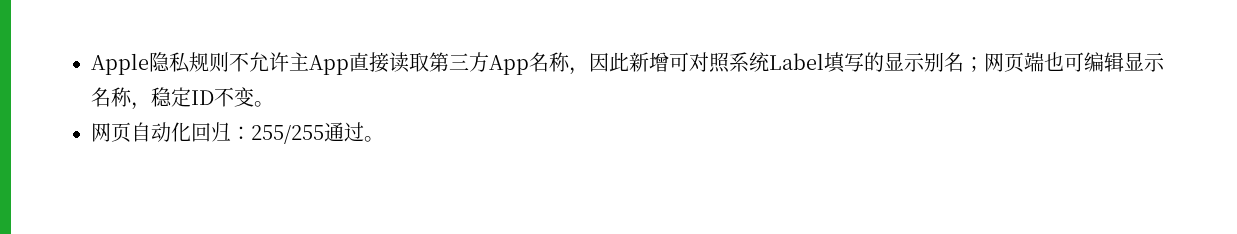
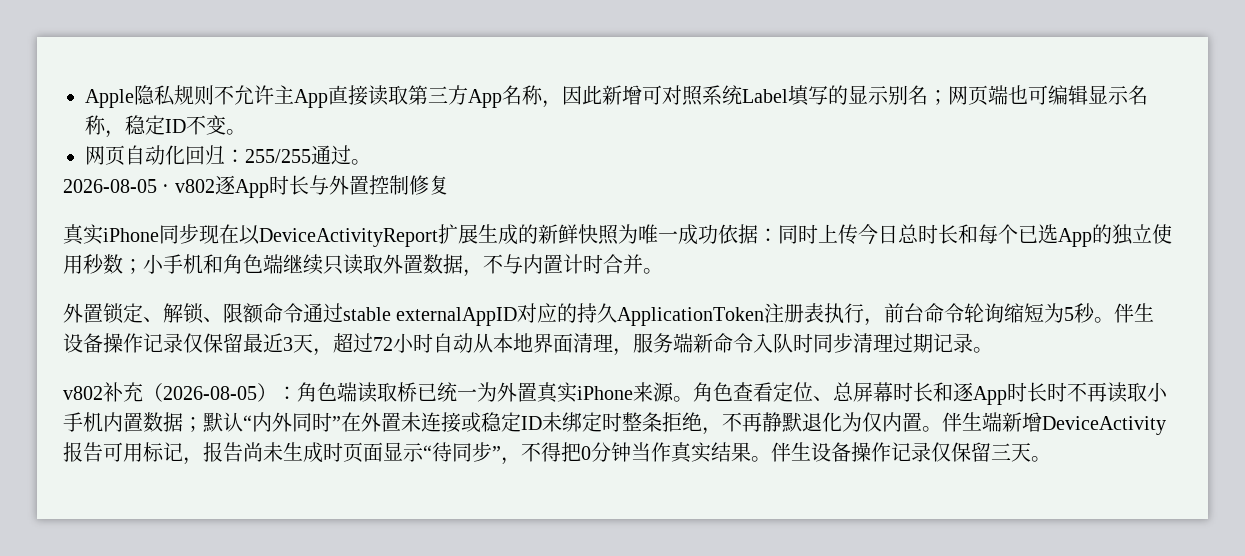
+ 2026-08-05 · v802逐App时长与外置控制修复
+ 真实iPhone同步现在以DeviceActivityReport扩展生成的新鲜快照为唯一成功依据：同时上传今日总时长和每个已选App的独立使用秒数；小手机和角色端继续只读取外置数据，不与内置计时合并。
+ 外置锁定、解锁、限额命令通过stable externalAppID对应的持久ApplicationToken注册表执行，前台命令轮询缩短为5秒。伴生设备操作记录仅保留最近3天，超过72小时自动从本地界面清理，服务端新命令入队时同步清理过期记录。
+ v802补充（2026-08-05）：角色端读取桥已统一为外置真实iPhone来源。角色查看定位、总屏幕时长和逐App时长时不再读取小手机内置数据；默认“内外同时”在外置未连接或稳定ID未绑定时整条拒绝，不再静默退化为仅内置。伴生端新增DeviceActivity报告可用标记，报告尚未生成时页面显示“待同步”，不得把0分钟当作真实结果。伴生设备操作记录仅保留三天。

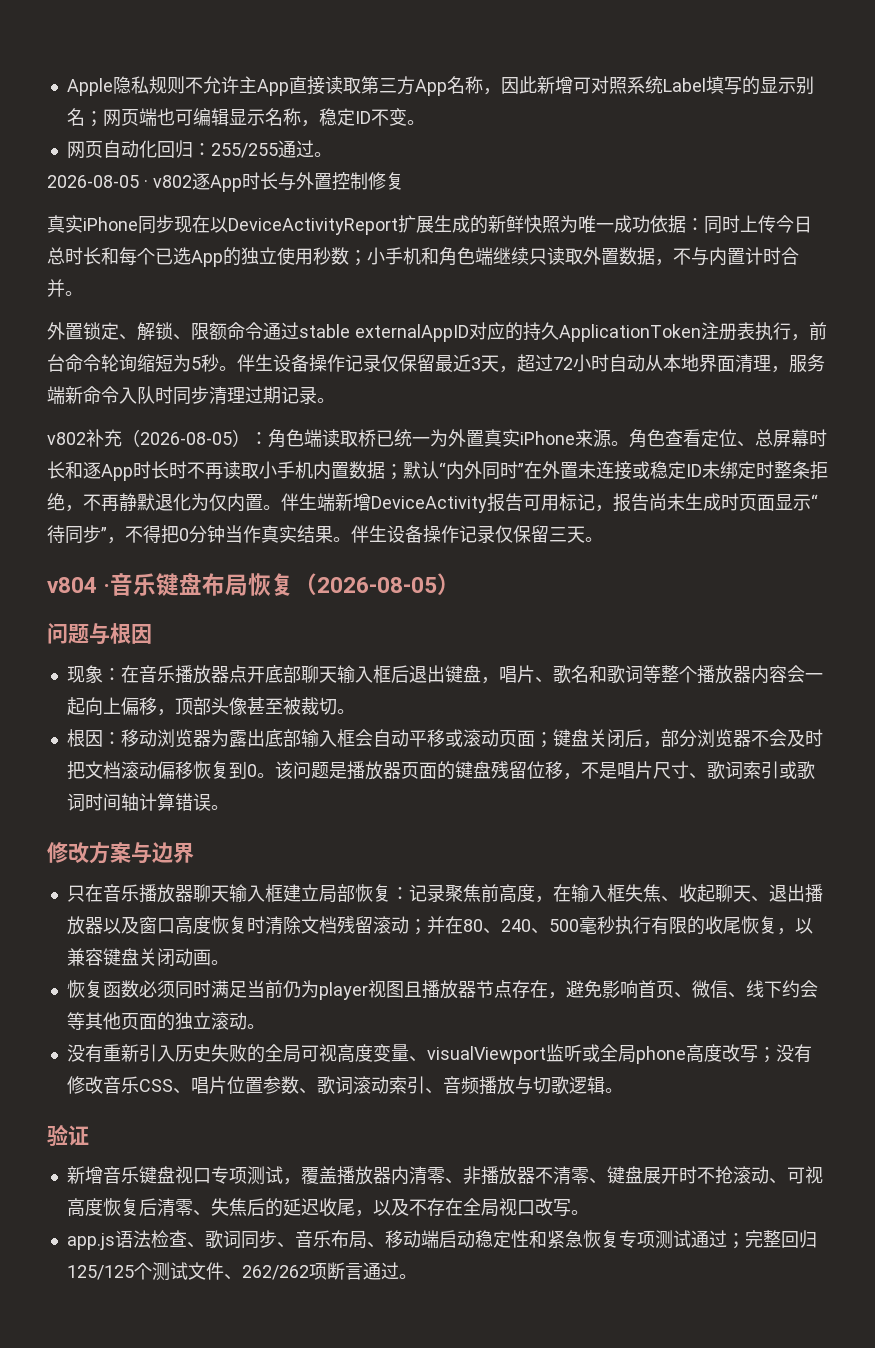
+ v804 ·音乐键盘布局恢复（2026-08-05）
+ 问题与根因
+ 现象：在音乐播放器点开底部聊天输入框后退出键盘，唱片、歌名和歌词等整个播放器内容会一起向上偏移，顶部头像甚至被裁切。
+ 根因：移动浏览器为露出底部输入框会自动平移或滚动页面；键盘关闭后，部分浏览器不会及时把文档滚动偏移恢复到0。该问题是播放器页面的键盘残留位移，不是唱片尺寸、歌词索引或歌词时间轴计算错误。
+ 修改方案与边界
+ 只在音乐播放器聊天输入框建立局部恢复：记录聚焦前高度，在输入框失焦、收起聊天、退出播放器以及窗口高度恢复时清除文档残留滚动；并在80、240、500毫秒执行有限的收尾恢复，以兼容键盘关闭动画。
+ 恢复函数必须同时满足当前仍为player视图且播放器节点存在，避免影响首页、微信、线下约会等其他页面的独立滚动。
+ 没有重新引入历史失败的全局可视高度变量、visualViewport监听或全局phone高度改写；没有修改音乐CSS、唱片位置参数、歌词滚动索引、音频播放与切歌逻辑。
+ 验证
+ 新增音乐键盘视口专项测试，覆盖播放器内清零、非播放器不清零、键盘展开时不抢滚动、可视高度恢复后清零、失焦后的延迟收尾，以及不存在全局视口改写。
+ app.js语法检查、歌词同步、音乐布局、移动端启动稳定性和紧急恢复专项测试通过；完整回归125/125个测试文件、262/262项断言通过。

